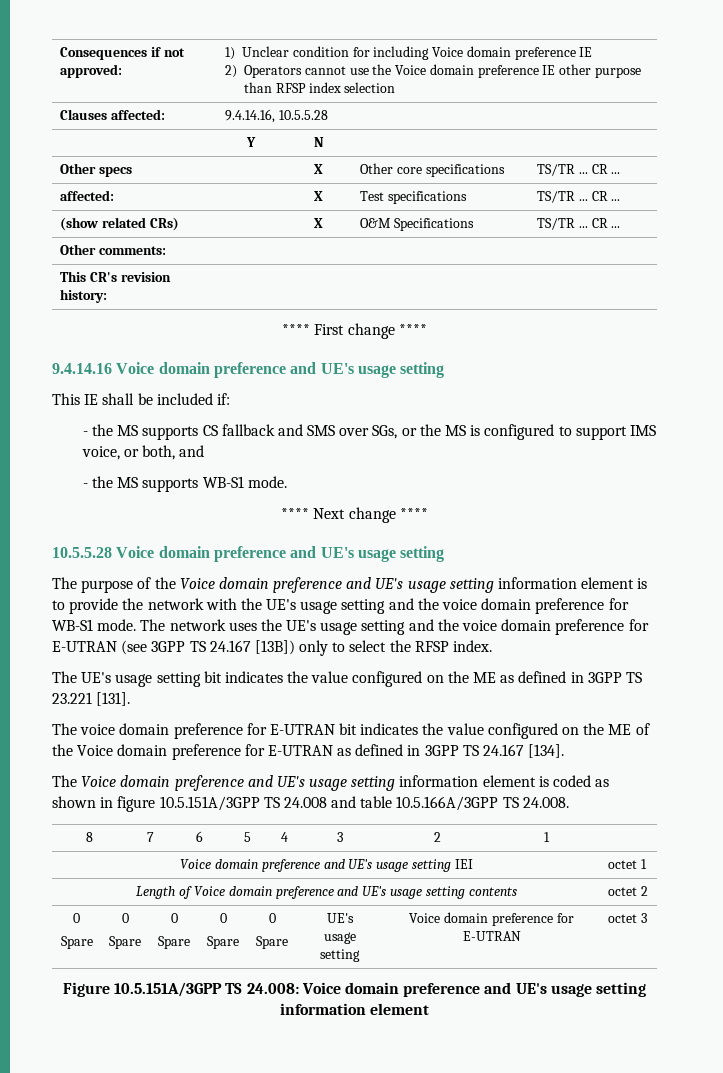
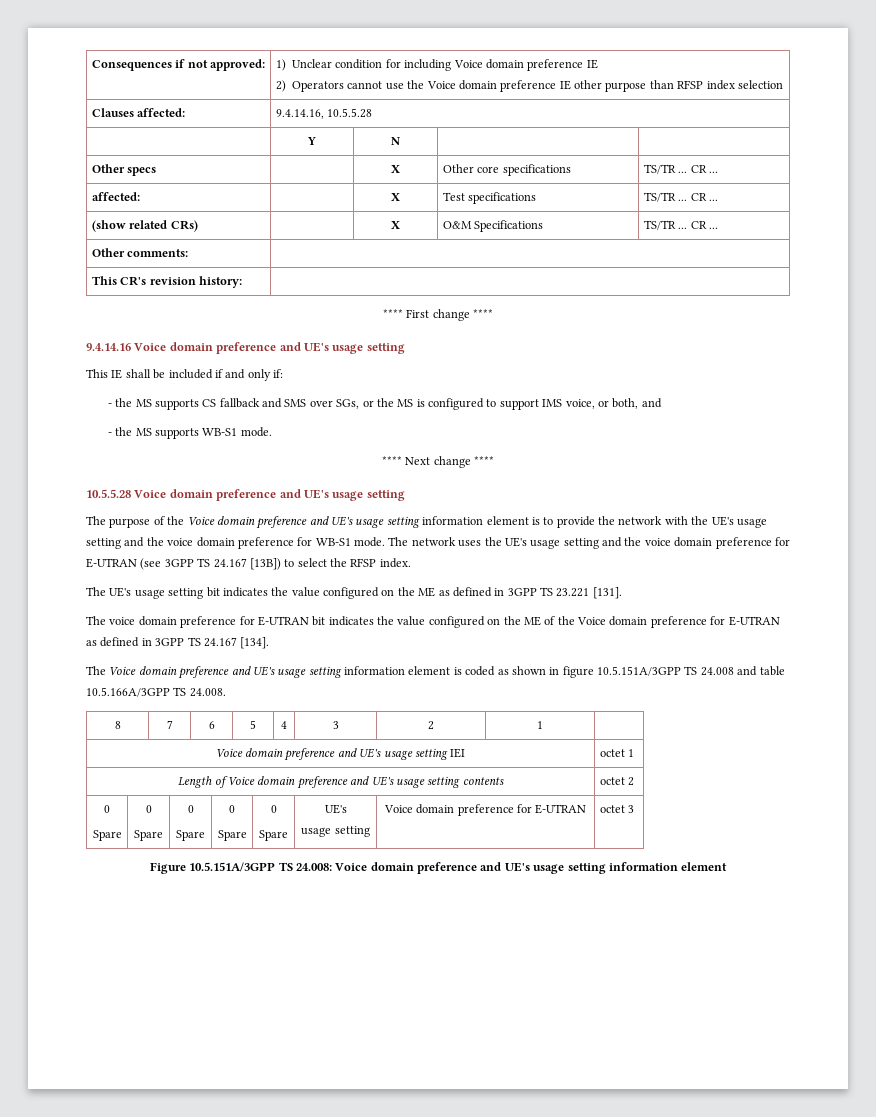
- This IE shall be included if:
+ This IE shall be included if and only if:
- The network uses the UE's usage setting and the voice domain preference for E-UTRAN (see 3GPP TS 24.167 [13B]) only to select the RFSP index.
+ The network uses the UE's usage setting and the voice domain preference for E-UTRAN (see 3GPP TS 24.167 [13B]) to select the RFSP index.

